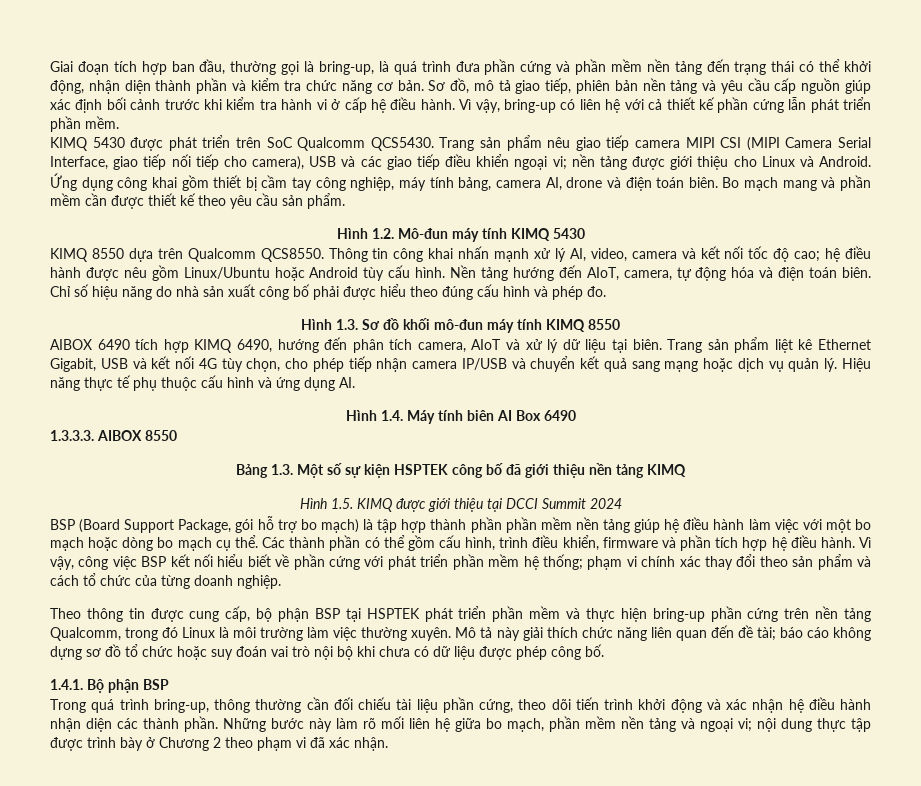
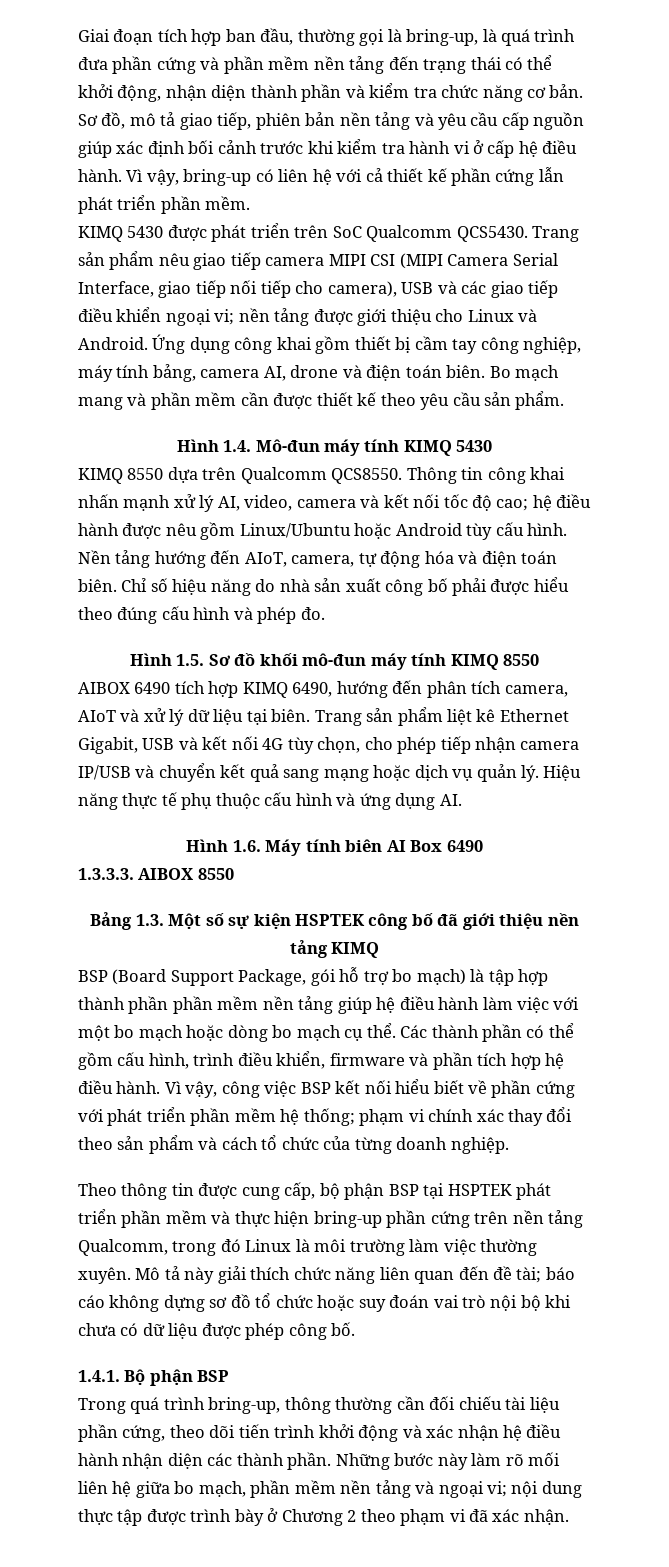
- Hình 1.2. Mô-đun máy tính KIMQ 5430
+ Hình 1.4. Mô-đun máy tính KIMQ 5430
- Hình 1.3. Sơ đồ khối mô-đun máy tính KIMQ 8550
+ Hình 1.5. Sơ đồ khối mô-đun máy tính KIMQ 8550
- Hình 1.4. Máy tính biên AI Box 6490
+ Hình 1.6. Máy tính biên AI Box 6490
- Hình 1.5. KIMQ được giới thiệu tại DCCI Summit 2024

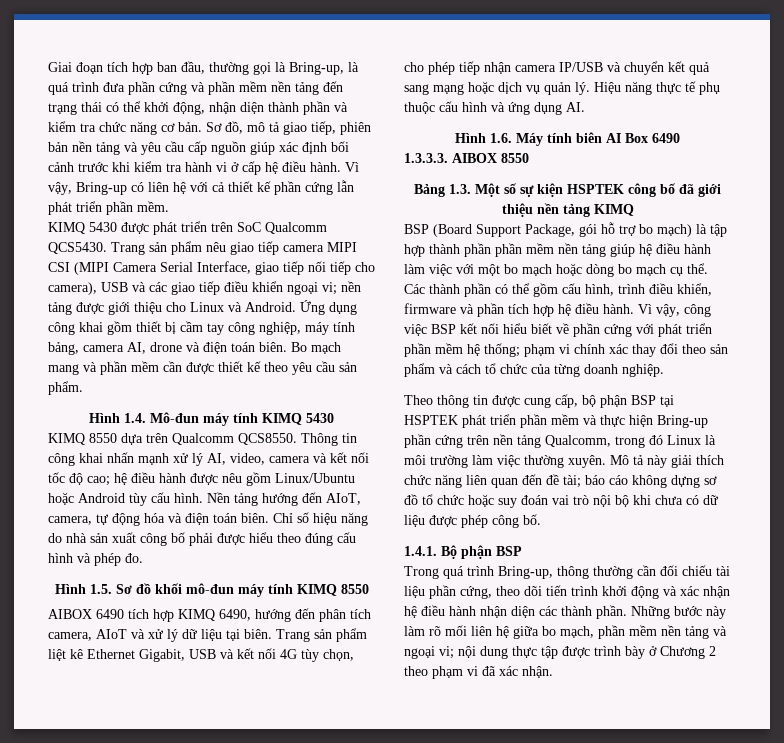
- Giai đoạn tích hợp ban đầu, thường gọi là bring-up, là quá trình đưa phần cứng và phần mềm nền tảng đến trạng thái có thể khởi động, nhận diện thành phần và kiểm tra chức năng cơ bản.
+ Giai đoạn tích hợp ban đầu, thường gọi là Bring-up, là quá trình đưa phần cứng và phần mềm nền tảng đến trạng thái có thể khởi động, nhận diện thành phần và kiểm tra chức năng cơ bản.
- Vì vậy, bring-up có liên hệ với cả thiết kế phần cứng lẫn phát triển phần mềm.
+ Vì vậy, Bring-up có liên hệ với cả thiết kế phần cứng lẫn phát triển phần mềm.
- Theo thông tin được cung cấp, bộ phận BSP tại HSPTEK phát triển phần mềm và thực hiện bring-up phần cứng trên nền tảng Qualcomm, trong đó Linux là môi trường làm việc thường xuyên.
+ Theo thông tin được cung cấp, bộ phận BSP tại HSPTEK phát triển phần mềm và thực hiện Bring-up phần cứng trên nền tảng Qualcomm, trong đó Linux là môi trường làm việc thường xuyên.
- Trong quá trình bring-up, thông thường cần đối chiếu tài liệu phần cứng, theo dõi tiến trình khởi động và xác nhận hệ điều hành nhận diện các thành phần.
+ Trong quá trình Bring-up, thông thường cần đối chiếu tài liệu phần cứng, theo dõi tiến trình khởi động và xác nhận hệ điều hành nhận diện các thành phần.

